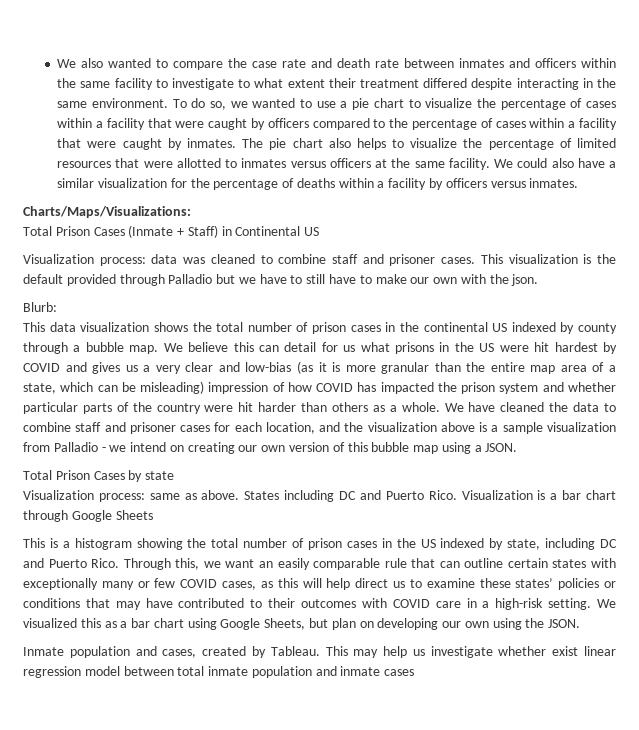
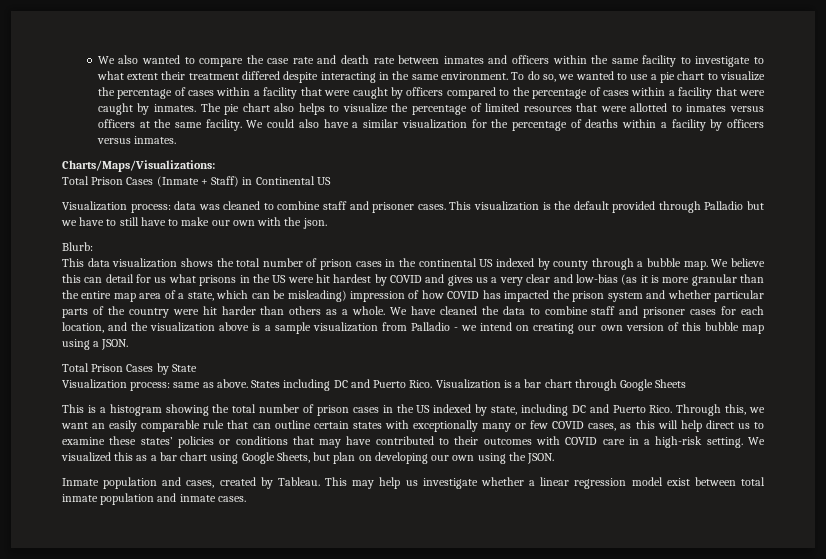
- Total Prison Cases by state
+ Total Prison Cases by State
- This may help us investigate whether exist linear regression model between total inmate population and inmate cases
+ This may help us investigate whether a linear regression model exist between total inmate population and inmate cases.

